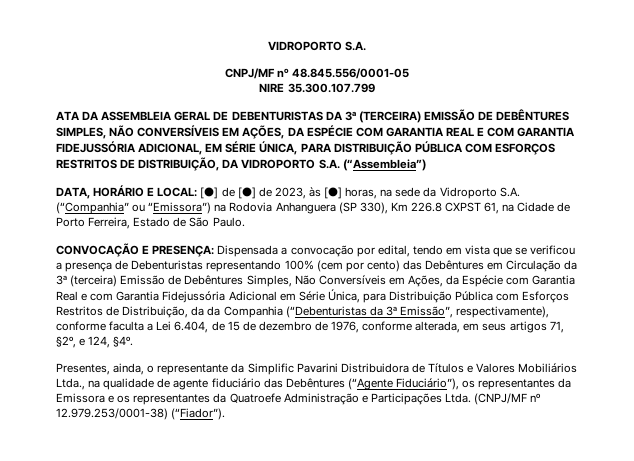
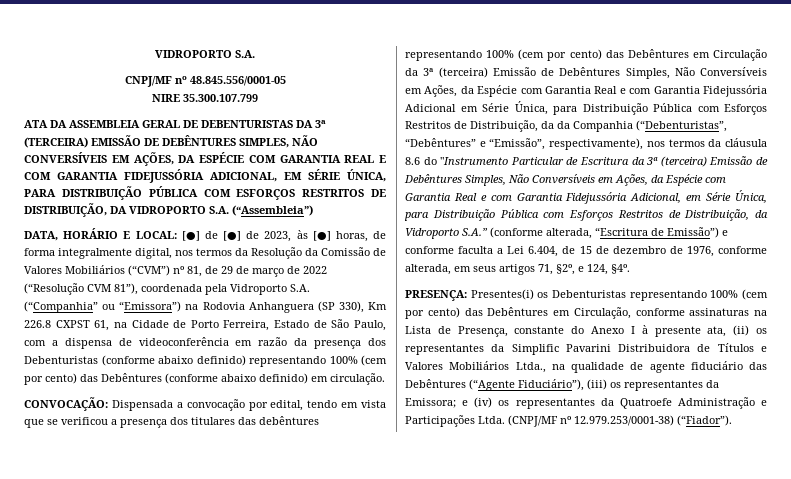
- [●] de [●] de 2023, às [●] horas, na sede da Vidroporto S.A. (“Companhia” ou “Emissora”) na Rodovia Anhanguera (SP 330), Km 226.8 CXPST 61, na Cidade de Porto Ferreira, Estado de São Paulo.
- CONVOCAÇÃO E PRESENÇA:
+ [●] de [●] de 2023, às [●] horas, de forma integralmente digital, nos termos da Resolução da Comissão de Valores Mobiliários (“CVM”) nº 81, de 29 de março de 2022 (“Resolução CVM 81”), coordenada pela Vidroporto S.A. (“Companhia” ou “Emissora”) na Rodovia Anhanguera (SP 330), Km 226.8 CXPST 61, na Cidade de Porto Ferreira, Estado de São Paulo, com a dispensa de videoconferência em razão da presença dos Debenturistas (conforme abaixo definido) representando 100% (cem por cento) das Debêntures (conforme abaixo definido) em circulação.
+ CONVOCAÇÃO:
- Dispensada a convocação por edital, tendo em vista que se verificou a presença de Debenturistas representando 100% (cem por cento) das Debêntures em Circulação da 3ª (terceira) Emissão de Debêntures Simples, Não Conversíveis em Ações, da Espécie com Garantia Real e com Garantia Fidejussória Adicional em Série Única, para Distribuição Pública com Esforços Restritos de Distribuição, da da Companhia (“Debenturistas da 3ª Emissão”, respectivamente), conforme faculta a Lei 6.404, de 15 de dezembro de 1976, conforme alterada, em seus artigos 71, §2º, e 124, §4º.
+ Dispensada a convocação por edital, tendo em vista que se verificou a presença dos titulares das debêntures representando 100% (cem por cento) das Debêntures em Circulação da 3ª (terceira) Emissão de Debêntures Simples, Não Conversíveis em Ações, da Espécie com Garantia Real e com Garantia Fidejussória Adicional em Série Única, para Distribuição Pública com Esforços Restritos de Distribuição, da da Companhia (“Debenturistas”, “Debêntures” e “Emissão”, respectivamente), nos termos da cláusula 8.6 do "Instrumento Particular de Escritura da 3ª (terceira) Emissão de Debêntures Simples, Não Conversíveis em Ações, da Espécie com Garantia Real e com Garantia Fidejussória Adicional, em Série Única, para Distribuição Pública com Esforços Restritos de Distribuição, da Vidroporto S.A.” (conforme alterada, “Escritura de Emissão”) e conforme faculta a Lei 6.404, de 15 de dezembro de 1976, conforme alterada, em seus artigos 71, §2º, e 124, §4º.
- Presentes, ainda, o representante da Simplific Pavarini Distribuidora de Títulos e Valores Mobiliários Ltda., na qualidade de agente fiduciário das Debêntures (“Agente Fiduciário”), os representantes da Emissora e os representantes da Quatroefe Administração e Participações Ltda.
+ PRESENÇA: Presentes(i) os Debenturistas representando 100% (cem por cento) das Debêntures em Circulação, conforme assinaturas na Lista de Presença, constante do Anexo I à presente ata, (ii) os representantes da Simplific Pavarini Distribuidora de Títulos e Valores Mobiliários Ltda., na qualidade de agente fiduciário das Debêntures (“Agente Fiduciário”), (iii) os representantes da Emissora; e (iv) os representantes da Quatroefe Administração e Participações Ltda.

